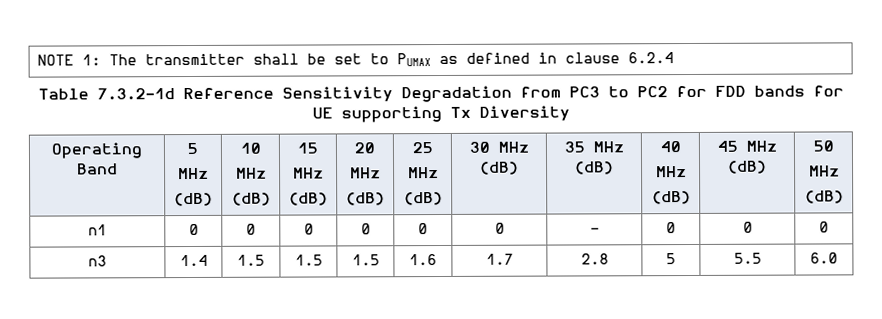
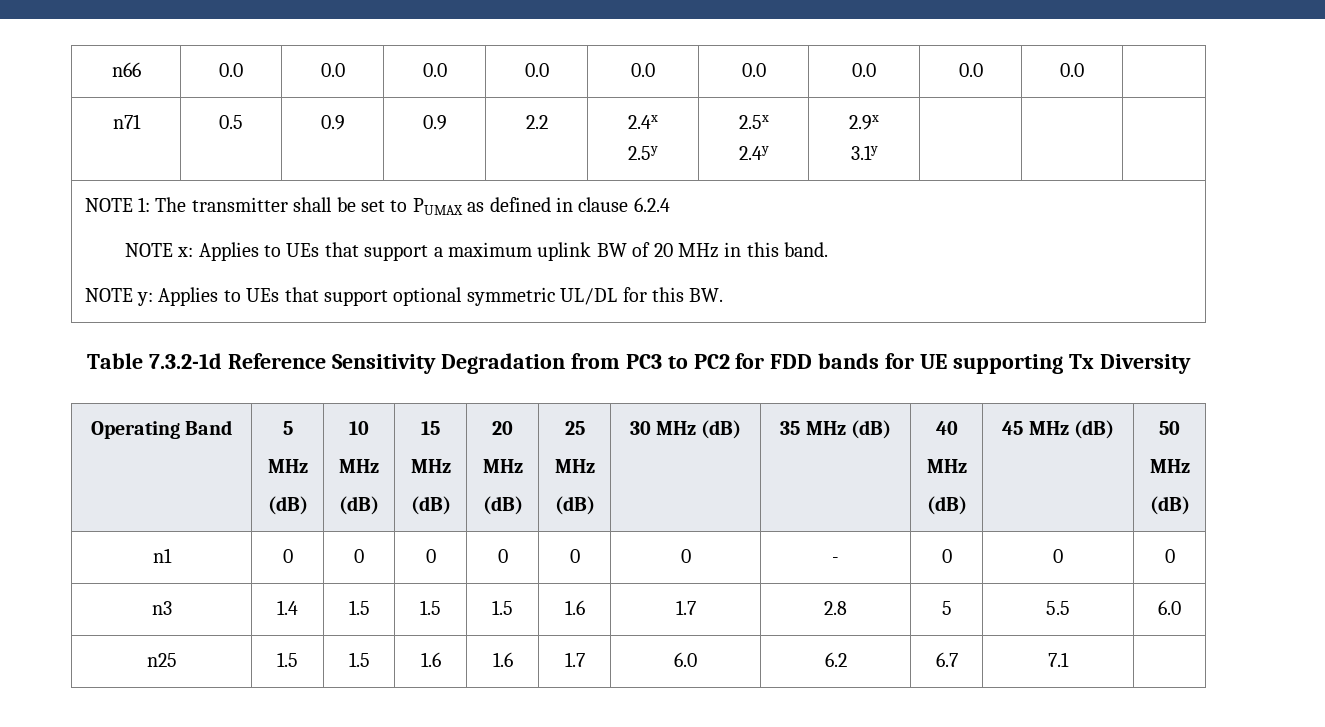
+ n66 | 0.0 | 0.0 | 0.0 | 0.0 | 0.0 | 0.0 | 0.0 | 0.0 | 0.0 |
+ n71 | 0.5 | 0.9 | 0.9 | 2.2 | 2.4x
+ 2.5y | 2.5x
+ 2.4y | 2.9x
+ 3.1y | | |
+ NOTE x: Applies to UEs that support a maximum uplink BW of 20 MHz in this band.
+ NOTE y: Applies to UEs that support optional symmetric UL/DL for this BW.
+ n25 | 1.5 | 1.5 | 1.6 | 1.6 | 1.7 | 6.0 | 6.2 | 6.7 | 7.1 |

